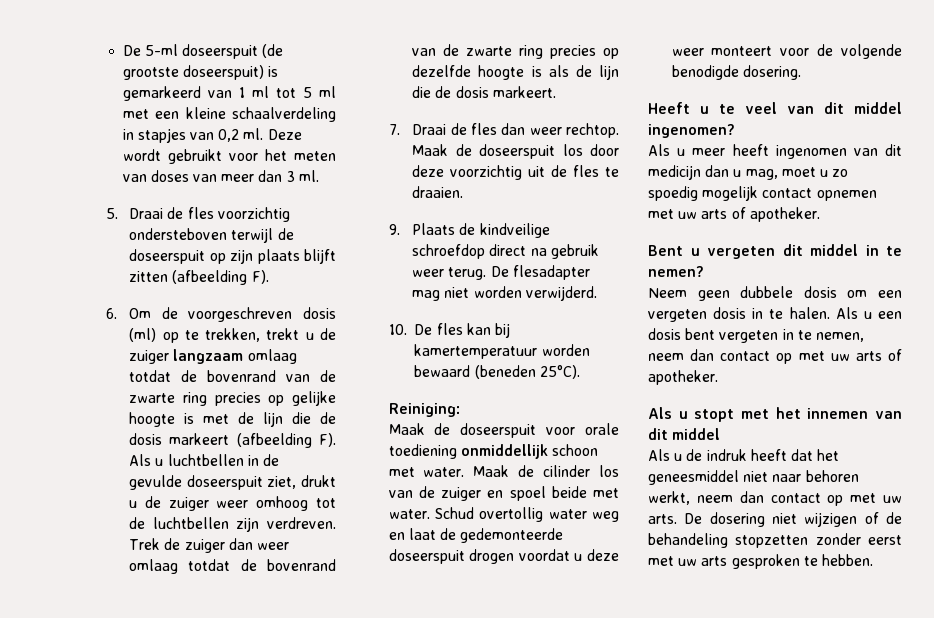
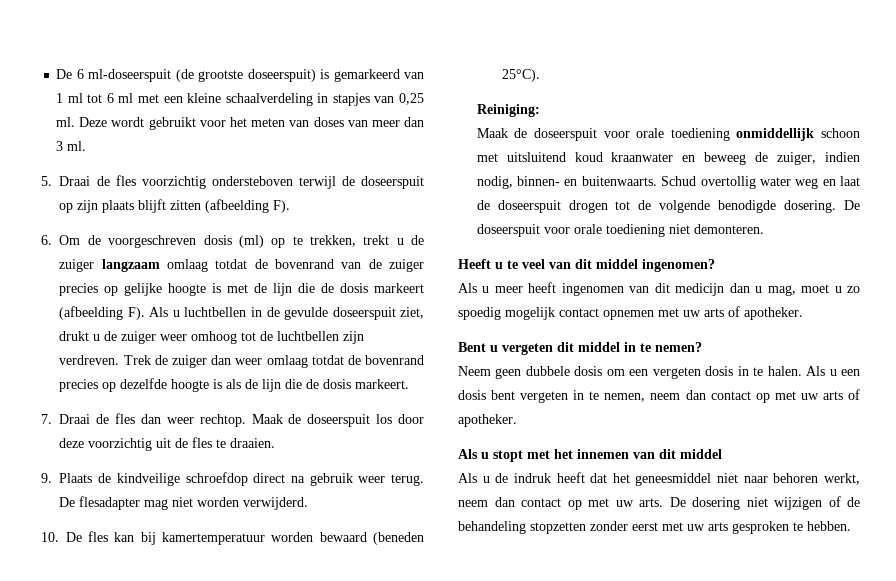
- De 5-ml doseerspuit (de grootste doseerspuit) is gemarkeerd van 1 ml tot 5 ml met een kleine schaalverdeling in stapjes van 0,2 ml.
+ De 6 ml-doseerspuit (de grootste doseerspuit) is gemarkeerd van 1 ml tot 6 ml met een kleine schaalverdeling in stapjes van 0,25 ml.
- 6. Om de voorgeschreven dosis (ml) op te trekken, trekt u de zuiger langzaam omlaag totdat de bovenrand van de zwarte ring precies op gelijke hoogte is met de lijn die de dosis markeert (afbeelding F). Als u luchtbellen in de gevulde doseerspuit ziet, drukt u de zuiger weer omhoog tot de luchtbellen zijn verdreven.
+ 6. Om de voorgeschreven dosis (ml) op te trekken, trekt u de zuiger langzaam omlaag totdat de bovenrand van de zuiger precies op gelijke hoogte is met de lijn die de dosis markeert (afbeelding F). Als u luchtbellen in de gevulde doseerspuit ziet, drukt u de zuiger weer omhoog tot de luchtbellen zijn verdreven.
- Trek de zuiger dan weer omlaag totdat de bovenrand van de zwarte ring precies op dezelfde hoogte is als de lijn die de dosis markeert.
+ Trek de zuiger dan weer omlaag totdat de bovenrand precies op dezelfde hoogte is als de lijn die de dosis markeert.
- Maak de doseerspuit voor orale toediening onmiddellijk schoon met water. Maak de cilinder los van de zuiger en spoel beide met water.
+ Maak de doseerspuit voor orale toediening onmiddellijk schoon met uitsluitend koud kraanwater en beweeg de zuiger, indien nodig, binnen- en buitenwaarts.
- Schud overtollig water weg en laat de gedemonteerde doseerspuit drogen voordat u deze weer monteert voor de volgende benodigde dosering.
+ Schud overtollig water weg en laat de doseerspuit drogen tot de volgende benodigde dosering. De doseerspuit voor orale toediening niet demonteren.

